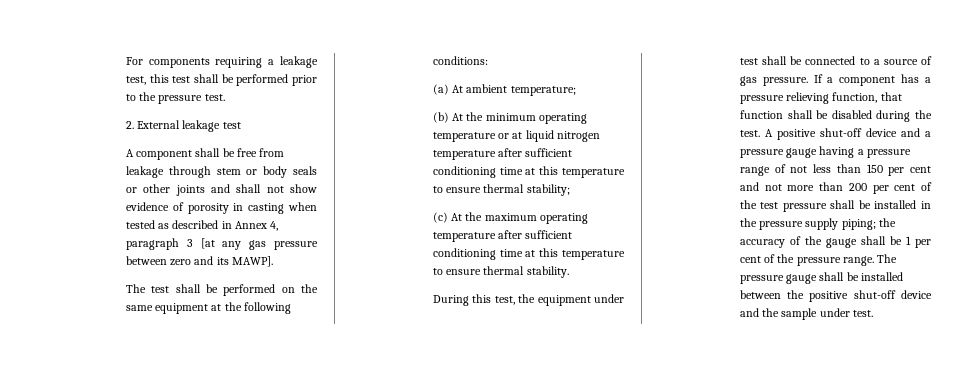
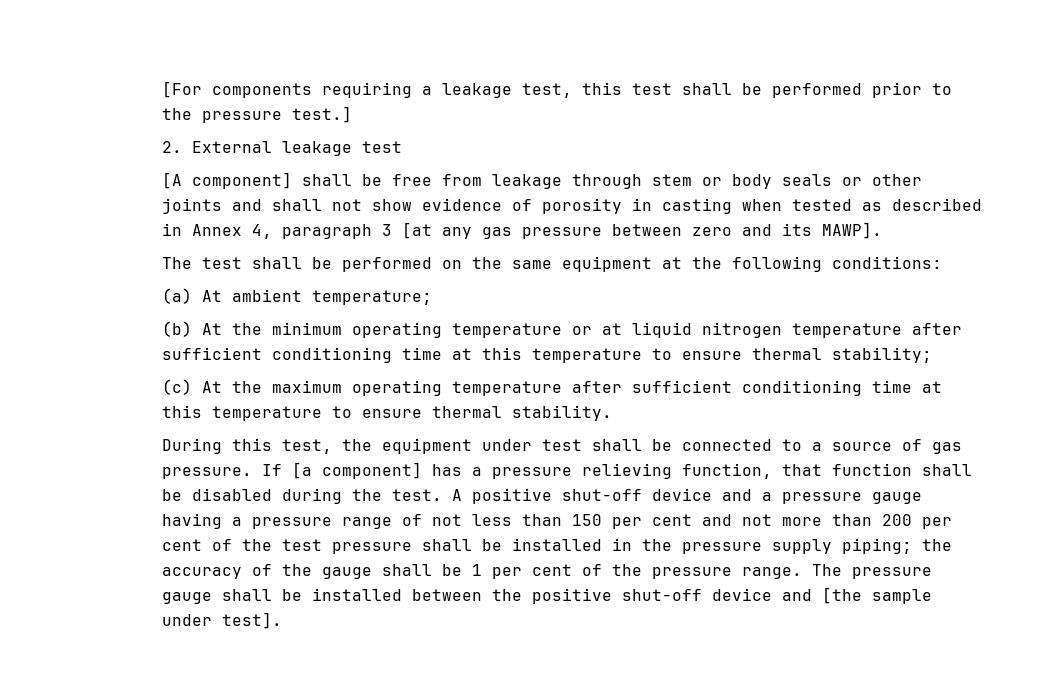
- For components requiring a leakage test, this test shall be performed prior to the pressure test.
+ [For components requiring a leakage test, this test shall be performed prior to the pressure test.]
- A component shall be free from leakage through stem or body seals or other joints and shall not show evidence of porosity in casting when tested as described in Annex 4, paragraph 3 [at any gas pressure between zero and its MAWP].
+ [A component] shall be free from leakage through stem or body seals or other joints and shall not show evidence of porosity in casting when tested as described in Annex 4, paragraph 3 [at any gas pressure between zero and its MAWP].
- If a component has a pressure relieving function, that function shall be disabled during the test.
+ If [a component] has a pressure relieving function, that function shall be disabled during the test.
- The pressure gauge shall be installed between the positive shut-off device and the sample under test.
+ The pressure gauge shall be installed between the positive shut-off device and [the sample under test].

